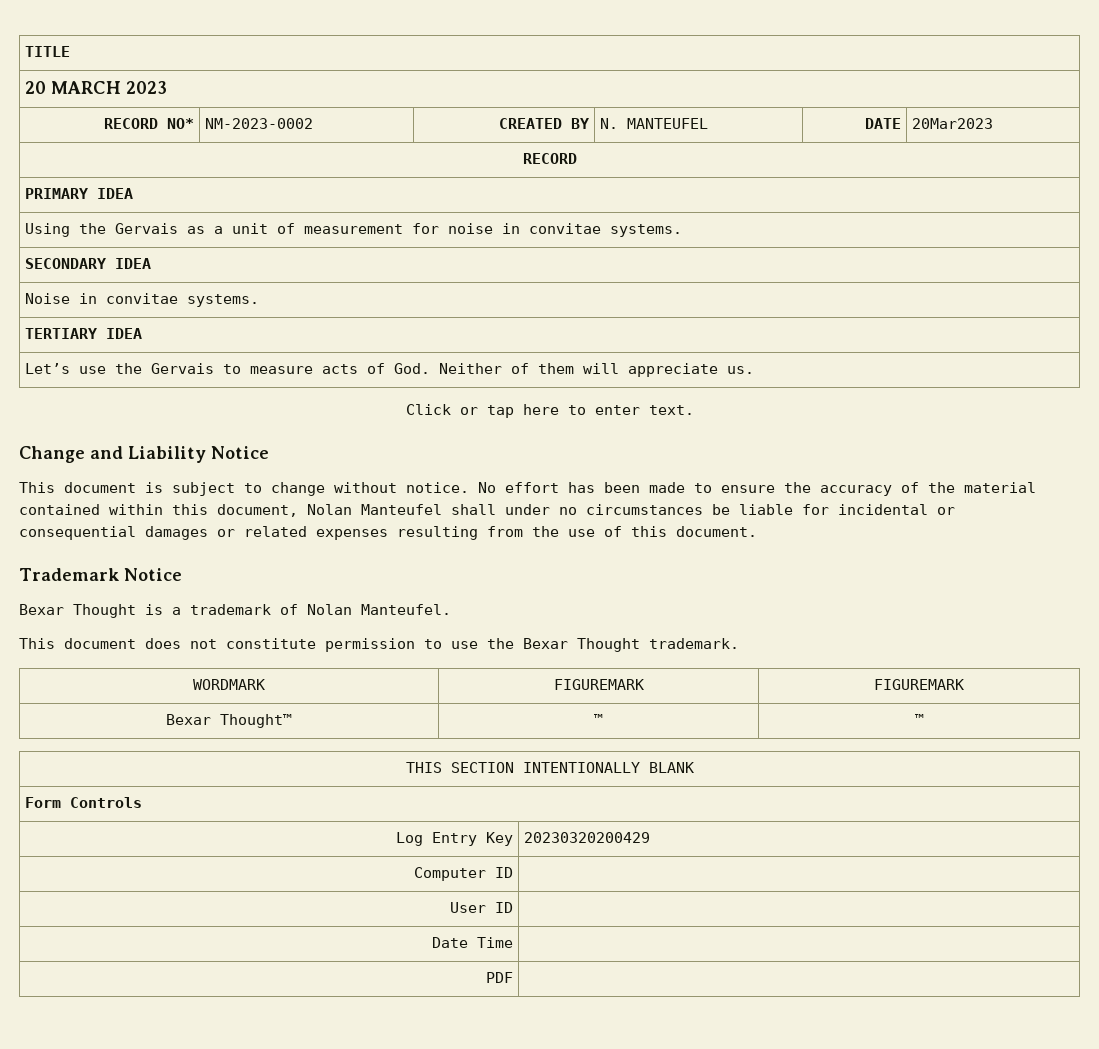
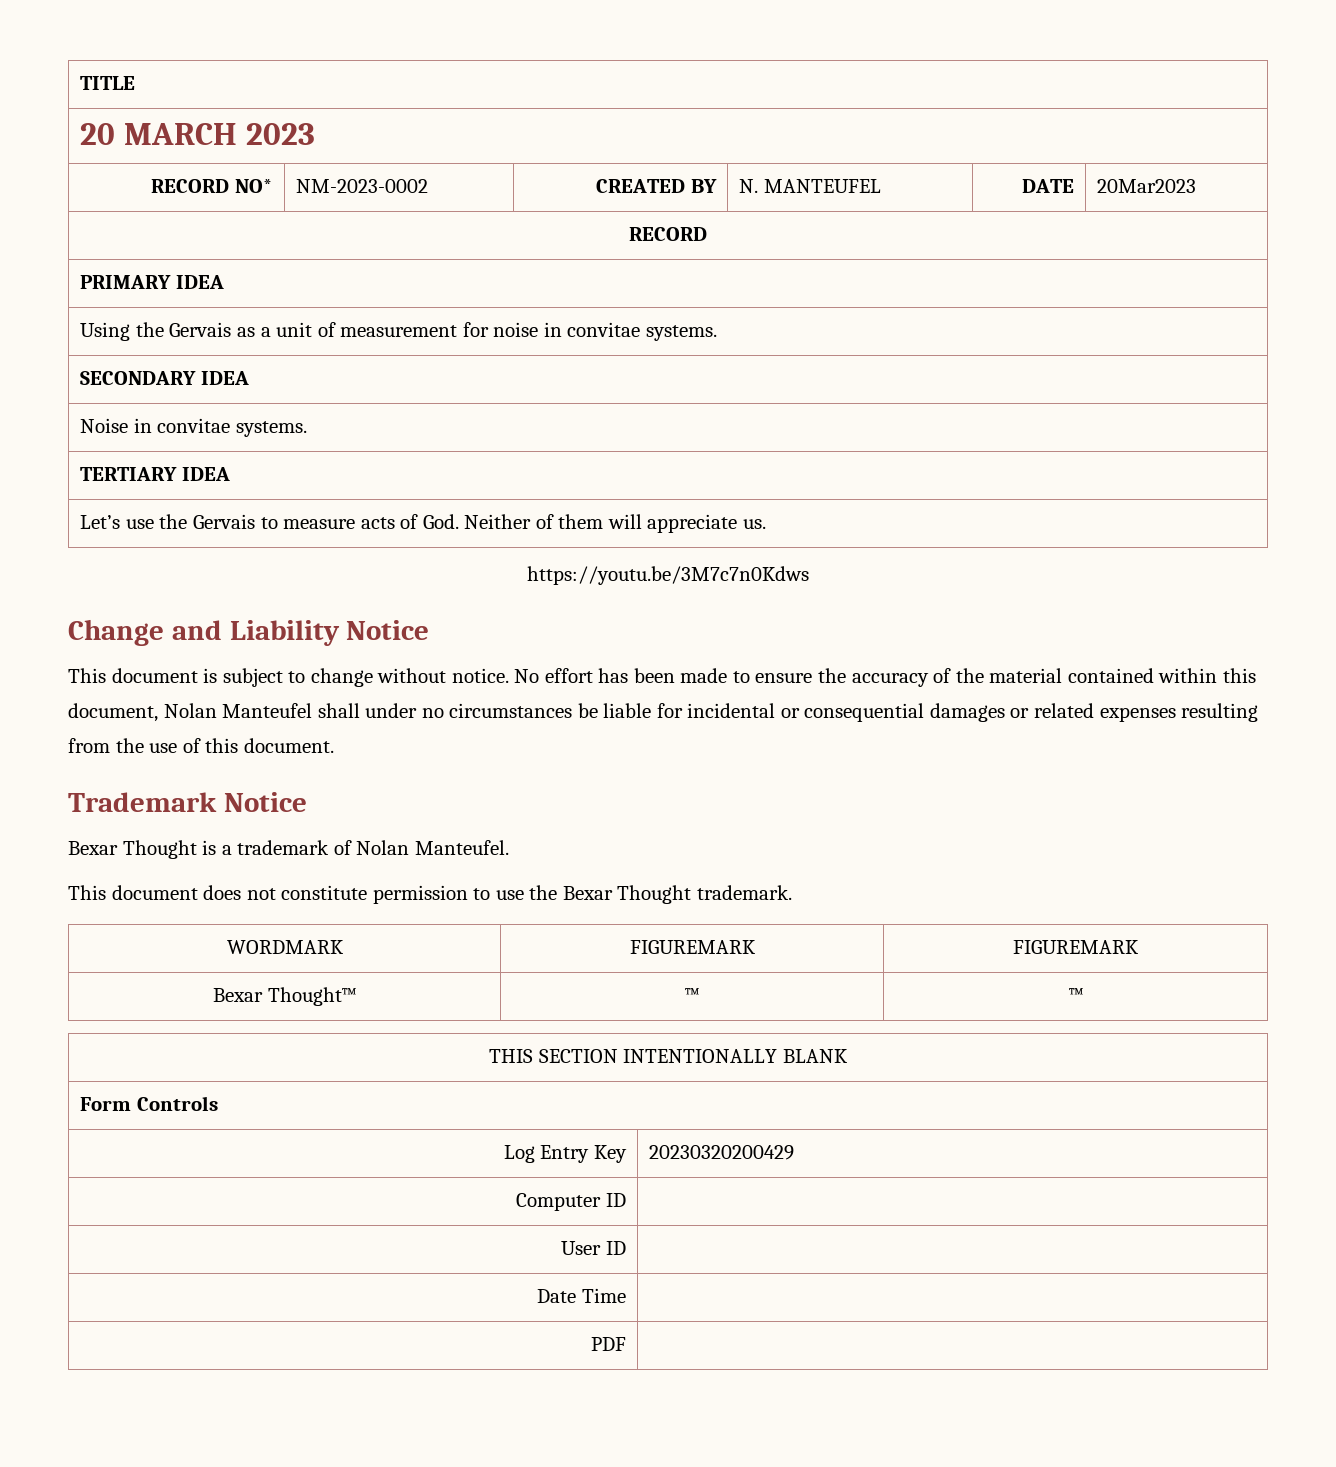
- Click or tap here to enter text.
+ https://youtu.be/3M7c7n0Kdws

